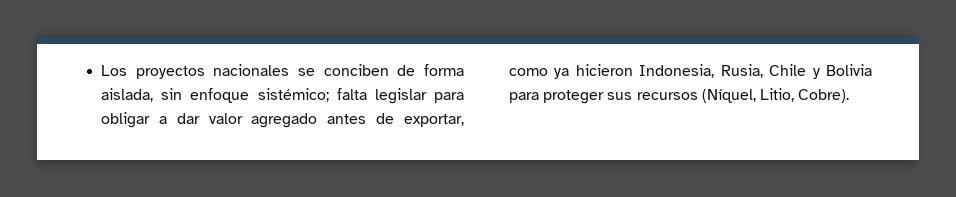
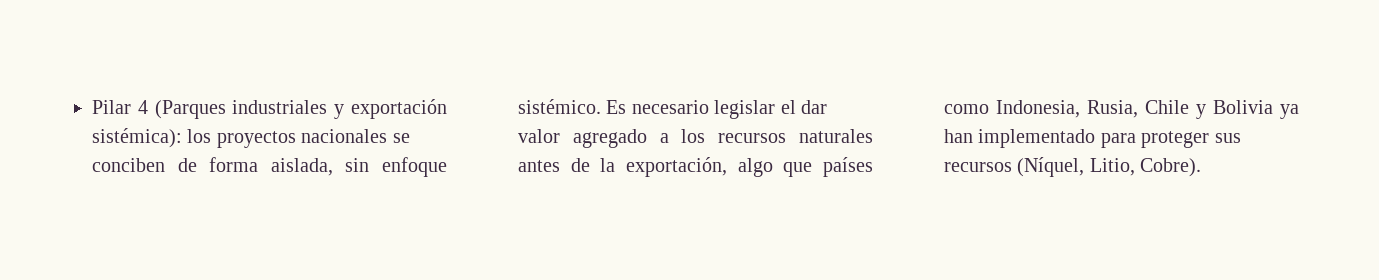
- Los proyectos nacionales se conciben de forma aislada, sin enfoque sistémico; falta legislar para obligar a dar valor agregado antes de exportar, como ya hicieron Indonesia, Rusia, Chile y Bolivia para proteger sus recursos (Níquel, Litio, Cobre).
+ Pilar 4 (Parques industriales y exportación sistémica): los proyectos nacionales se conciben de forma aislada, sin enfoque sistémico. Es necesario legislar el dar valor agregado a los recursos naturales antes de la exportación, algo que países como Indonesia, Rusia, Chile y Bolivia ya han implementado para proteger sus recursos (Níquel, Litio, Cobre).

